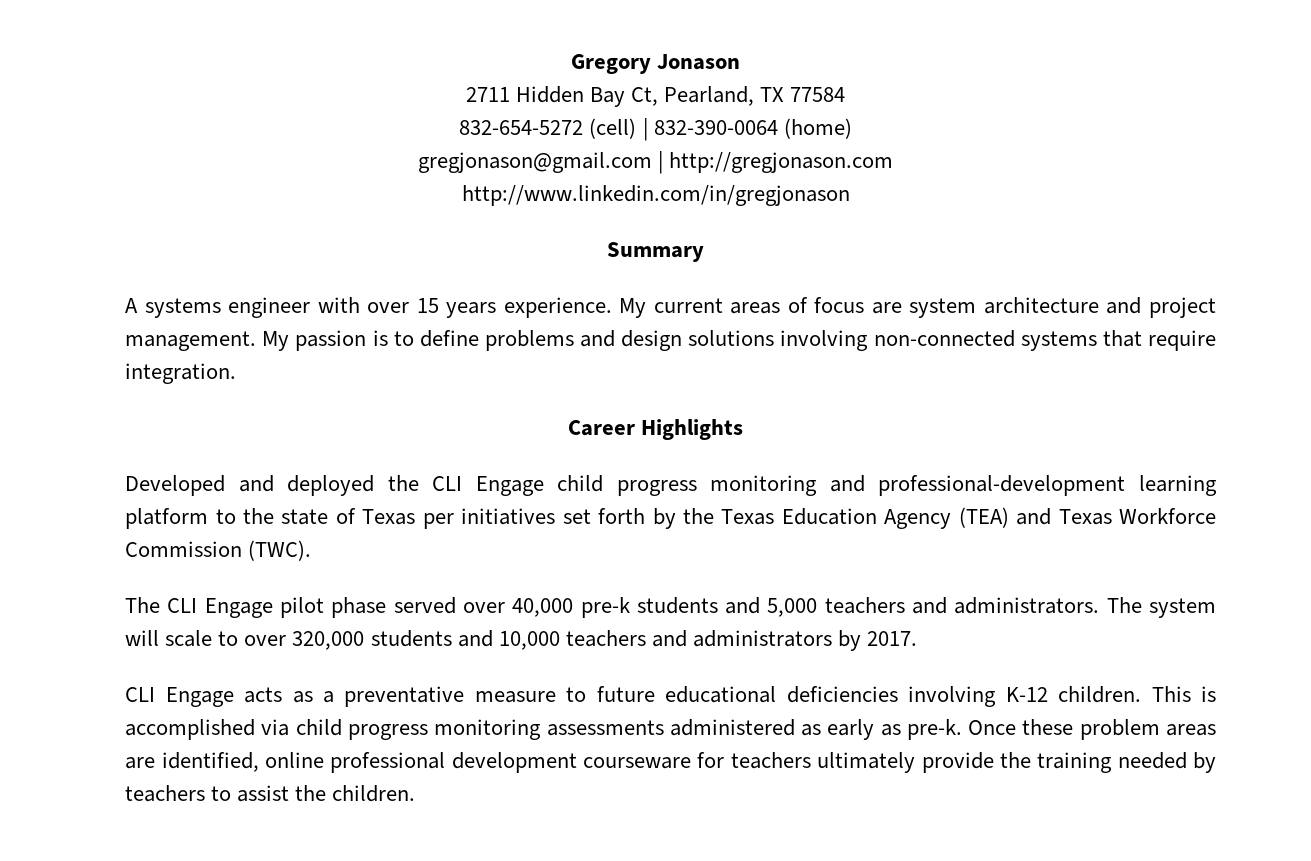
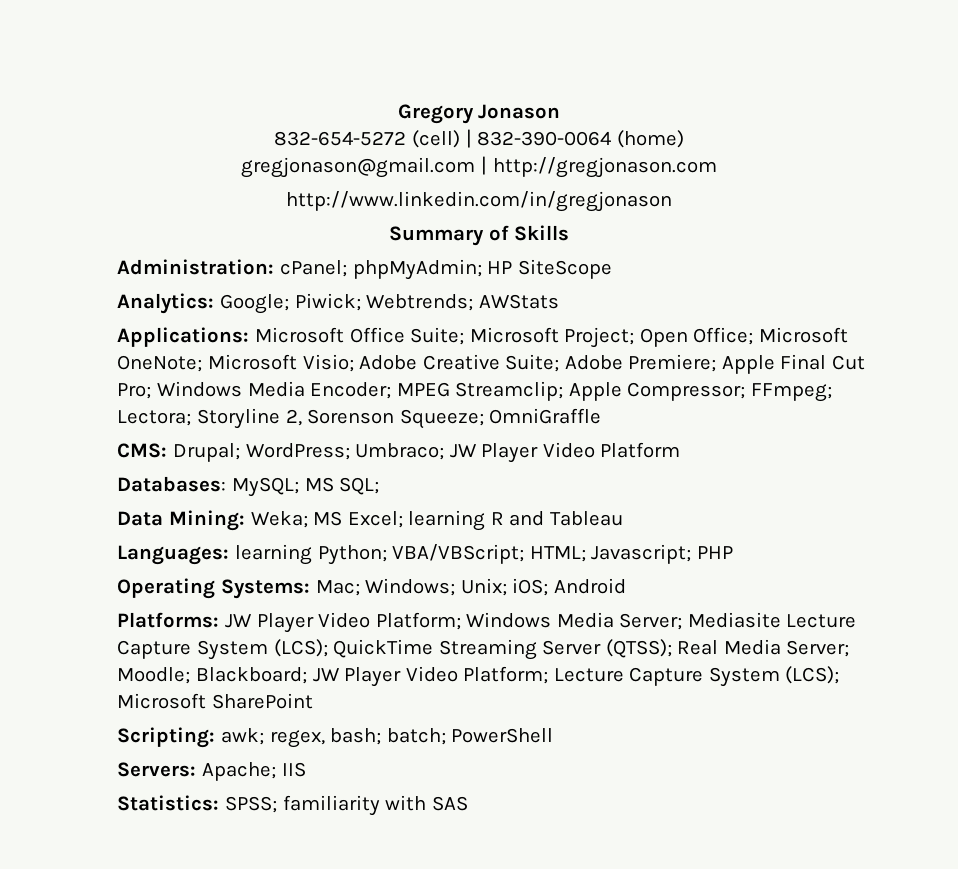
- 2711 Hidden Bay Ct, Pearland, TX 77584
- Summary
- A systems engineer with over 15 years experience. My current areas of focus are system architecture and project management. My passion is to define problems and design solutions involving non-connected systems that require integration.
- Career Highlights
- Developed and deployed the CLI Engage child progress monitoring and professional-development learning platform to the state of Texas per initiatives set forth by the Texas Education Agency (TEA) and Texas Workforce Commission (TWC).
- The CLI Engage pilot phase served over 40,000 pre-k students and 5,000 teachers and administrators. The system will scale to over 320,000 students and 10,000 teachers and administrators by 2017.
- CLI Engage acts as a preventative measure to future educational deficiencies involving K-12 children. This is accomplished via child progress monitoring assessments administered as early as pre-k. Once these problem areas are identified, online professional development courseware for teachers ultimately provide the training needed by teachers to assist the children.
+ Summary of Skills
+ Administration: cPanel; phpMyAdmin; HP SiteScope
+ Analytics: Google; Piwick; Webtrends; AWStats
+ Applications: Microsoft Office Suite; Microsoft Project; Open Office; Microsoft OneNote; Microsoft Visio; Adobe Creative Suite; Adobe Premiere; Apple Final Cut Pro; Windows Media Encoder; MPEG Streamclip; Apple Compressor; FFmpeg; Lectora; Storyline 2, Sorenson Squeeze; OmniGraffle
+ CMS: Drupal; WordPress; Umbraco; JW Player Video Platform
+ Databases: MySQL; MS SQL;
+ Data Mining: Weka; MS Excel; learning R and Tableau
+ Languages: learning Python; VBA/VBScript; HTML; Javascript; PHP
+ Operating Systems: Mac; Windows; Unix; iOS; Android
+ Platforms: JW Player Video Platform; Windows Media Server; Mediasite Lecture Capture System (LCS); QuickTime Streaming Server (QTSS); Real Media Server; Moodle; Blackboard; JW Player Video Platform; Lecture Capture System (LCS); Microsoft SharePoint
+ Scripting: awk; regex, bash; batch; PowerShell
+ Servers: Apache; IIS
+ Statistics: SPSS; familiarity with SAS

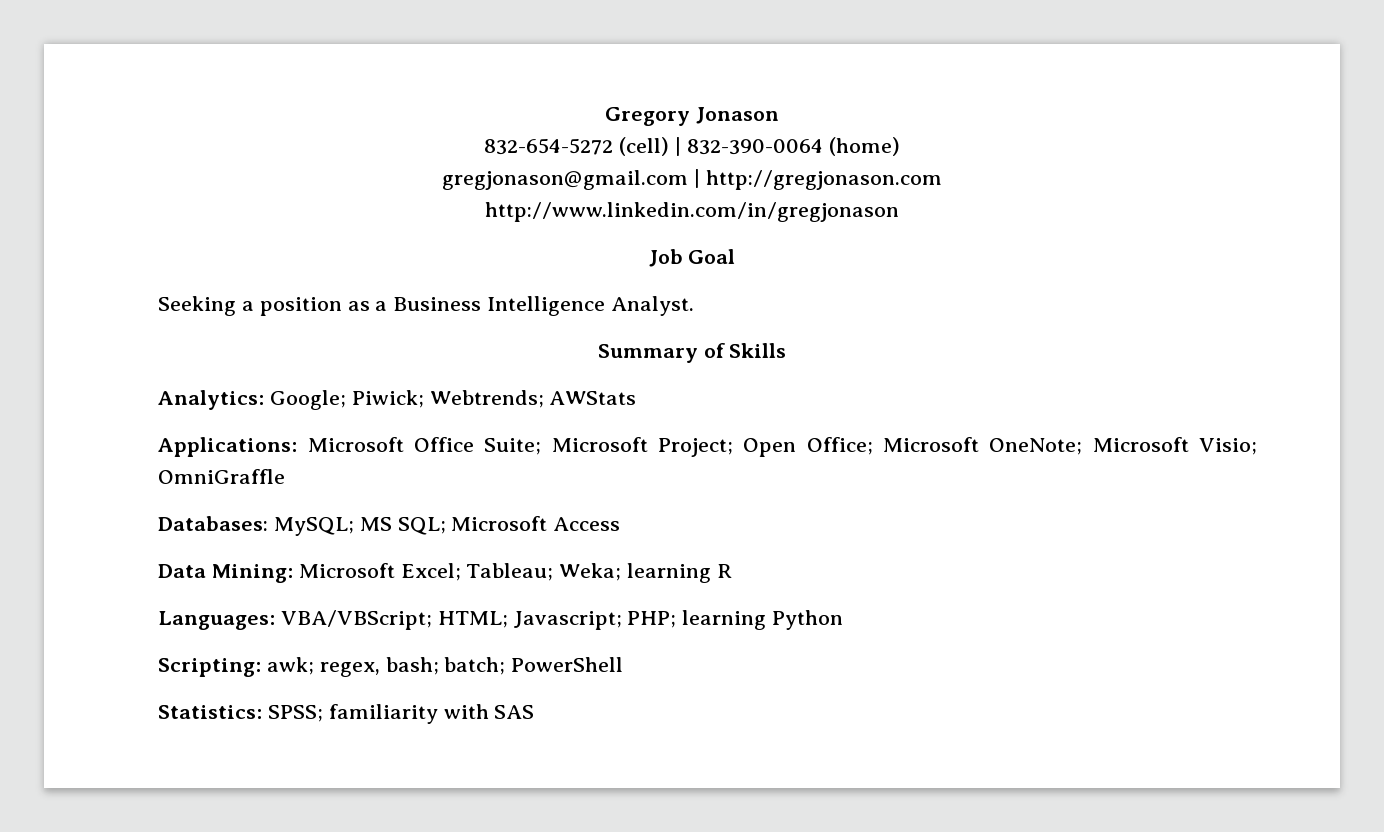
+ Job Goal
+ Seeking a position as a Business Intelligence Analyst.
  Summary of Skills
- Administration: cPanel; phpMyAdmin; HP SiteScope
- Applications: Microsoft Office Suite; Microsoft Project; Open Office; Microsoft OneNote; Microsoft Visio; Adobe Creative Suite; Adobe Premiere; Apple Final Cut Pro; Windows Media Encoder; MPEG Streamclip; Apple Compressor; FFmpeg; Lectora; Storyline 2, Sorenson Squeeze; OmniGraffle
- CMS: Drupal; WordPress; Umbraco; JW Player Video Platform
+ Applications: Microsoft Office Suite; Microsoft Project; Open Office; Microsoft OneNote; Microsoft Visio; OmniGraffle
- Databases: MySQL; MS SQL;
+ Databases: MySQL; MS SQL; Microsoft Access
- Data Mining: Weka; MS Excel; learning R and Tableau
+ Data Mining: Microsoft Excel; Tableau; Weka; learning R
- Languages: learning Python; VBA/VBScript; HTML; Javascript; PHP
- Operating Systems: Mac; Windows; Unix; iOS; Android
- Platforms: JW Player Video Platform; Windows Media Server; Mediasite Lecture Capture System (LCS); QuickTime Streaming Server (QTSS); Real Media Server; Moodle; Blackboard; JW Player Video Platform; Lecture Capture System (LCS); Microsoft SharePoint
+ Languages: VBA/VBScript; HTML; Javascript; PHP; learning Python
- Servers: Apache; IIS

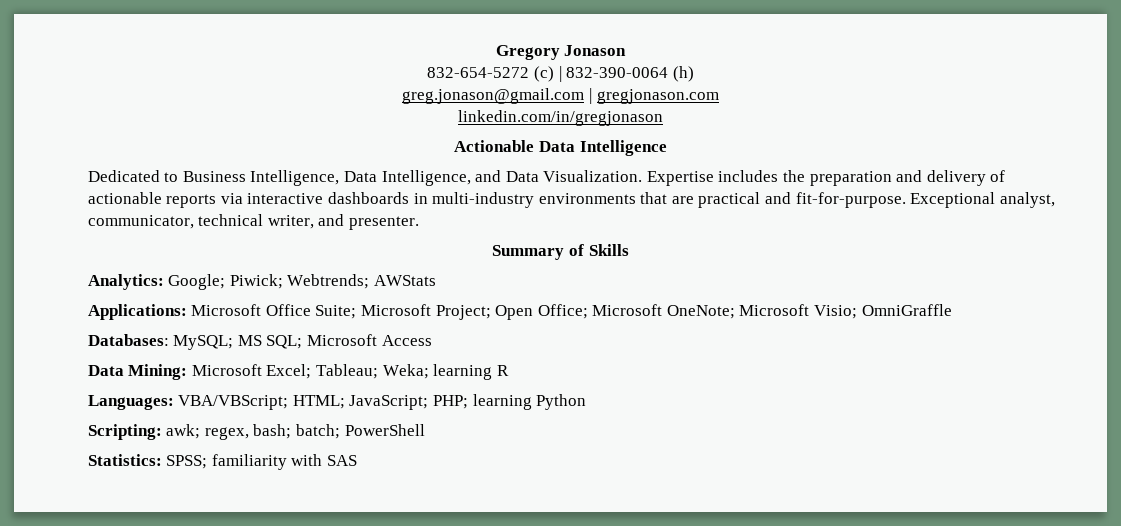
- 832-654-5272 (cell) | 832-390-0064 (home)
- gregjonason@gmail.com | http://gregjonason.com
- http://www.linkedin.com/in/gregjonason
- Job Goal
- Seeking a position as a Business Intelligence Analyst.
+ 832-654-5272 (c) | 832-390-0064 (h)
+ greg.jonason@gmail.com | gregjonason.com
+ linkedin.com/in/gregjonason
+ Actionable Data Intelligence
+ Dedicated to Business Intelligence, Data Intelligence, and Data Visualization. Expertise includes the preparation and delivery of actionable reports via interactive dashboards in multi-industry environments that are practical and fit-for-purpose. Exceptional analyst, communicator, technical writer, and presenter.
- Languages: VBA/VBScript; HTML; Javascript; PHP; learning Python
+ Languages: VBA/VBScript; HTML; JavaScript; PHP; learning Python

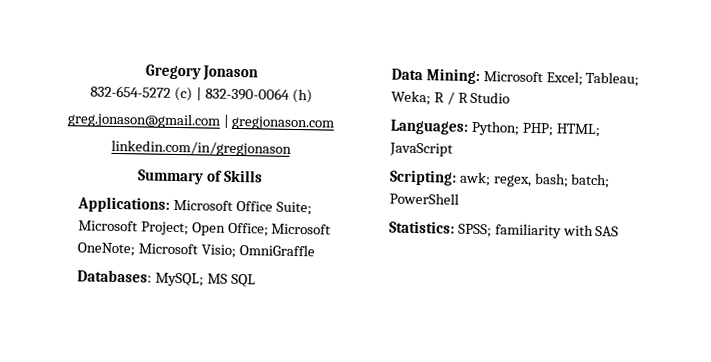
- Actionable Data Intelligence
- Dedicated to Business Intelligence, Data Intelligence, and Data Visualization. Expertise includes the preparation and delivery of actionable reports via interactive dashboards in multi-industry environments that are practical and fit-for-purpose. Exceptional analyst, communicator, technical writer, and presenter.
  Summary of Skills
- Analytics: Google; Piwick; Webtrends; AWStats
- Databases: MySQL; MS SQL; Microsoft Access
+ Databases: MySQL; MS SQL
- Data Mining: Microsoft Excel; Tableau; Weka; learning R
- Languages: VBA/VBScript; HTML; JavaScript; PHP; learning Python
+ Data Mining: Microsoft Excel; Tableau; Weka; R / R Studio
+ Languages: Python; PHP; HTML; JavaScript

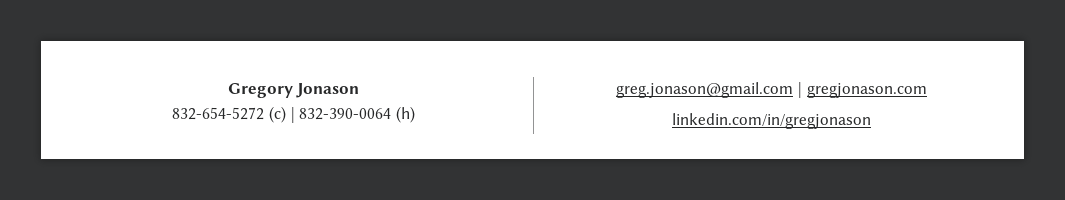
- Summary of Skills
- Applications: Microsoft Office Suite; Microsoft Project; Open Office; Microsoft OneNote; Microsoft Visio; OmniGraffle
- Databases: MySQL; MS SQL
- Data Mining: Microsoft Excel; Tableau; Weka; R / R Studio
- Languages: Python; PHP; HTML; JavaScript
- Scripting: awk; regex, bash; batch; PowerShell
- Statistics: SPSS; familiarity with SAS

